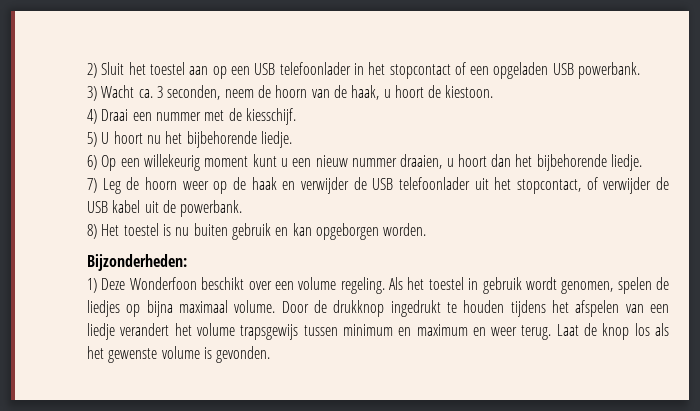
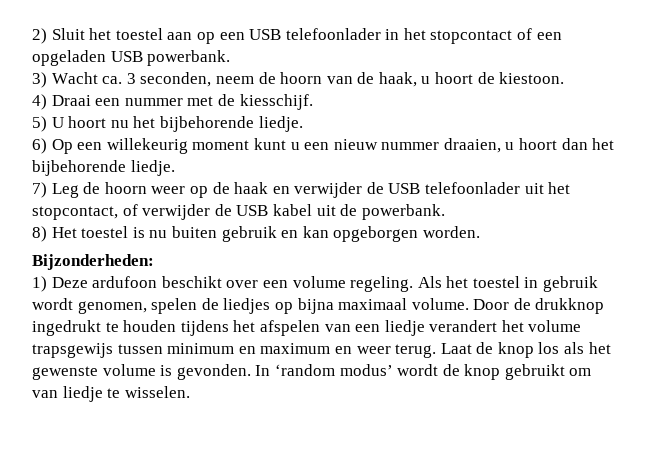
- 1) Deze Wonderfoon beschikt over een volume regeling.
+ 1) Deze ardufoon beschikt over een volume regeling.
+ In ‘random modus’ wordt de knop gebruikt om van liedje te wisselen.

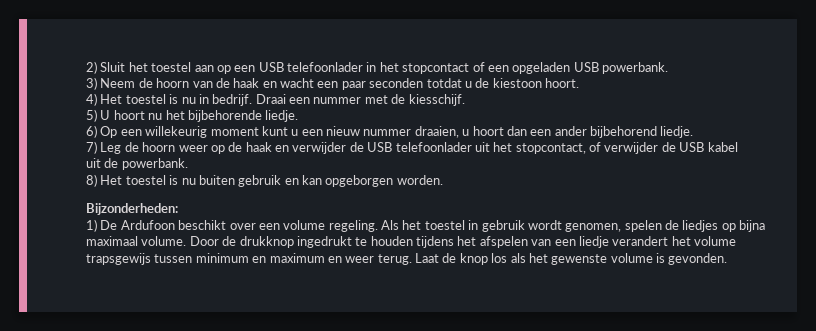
- 3) Wacht ca. 3 seconden, neem de hoorn van de haak, u hoort de kiestoon.
- 4) Draai een nummer met de kiesschijf.
+ 3) Neem de hoorn van de haak en wacht een paar seconden totdat u de kiestoon hoort.
+ 4) Het toestel is nu in bedrijf. Draai een nummer met de kiesschijf.
- 6) Op een willekeurig moment kunt u een nieuw nummer draaien, u hoort dan het bijbehorende liedje.
+ 6) Op een willekeurig moment kunt u een nieuw nummer draaien, u hoort dan een ander bijbehorend liedje.
- 7) Leg de hoorn weer op de haak en verwijder de USB telefoonlader uit het stopcontact, of verwijder de USB kabel uit de powerbank.
+ 7) Leg de hoorn weer op de haak en verwijder de USB telefoonlader uit het stopcontact, of verwijder de USB kabel
+ uit de powerbank.
- 1) Deze ardufoon beschikt over een volume regeling.
+ 1) De Ardufoon beschikt over een volume regeling.
- In ‘random modus’ wordt de knop gebruikt om van liedje te wisselen.

